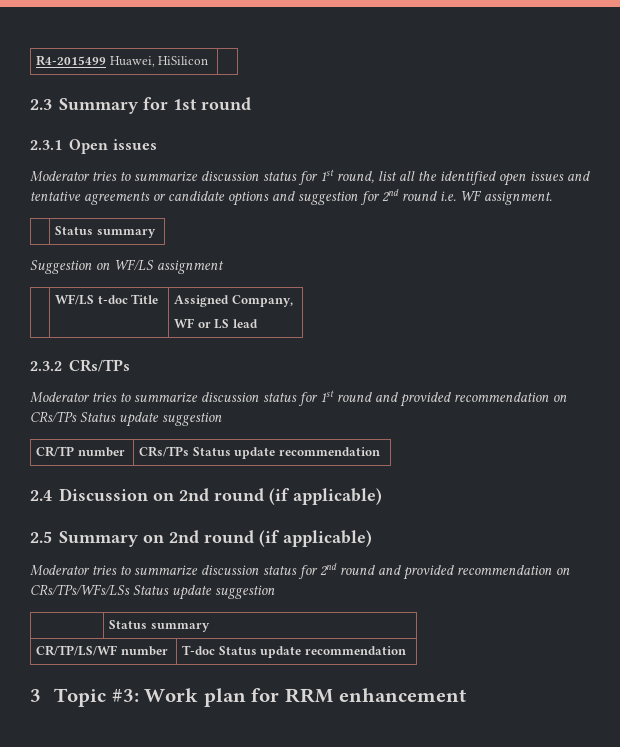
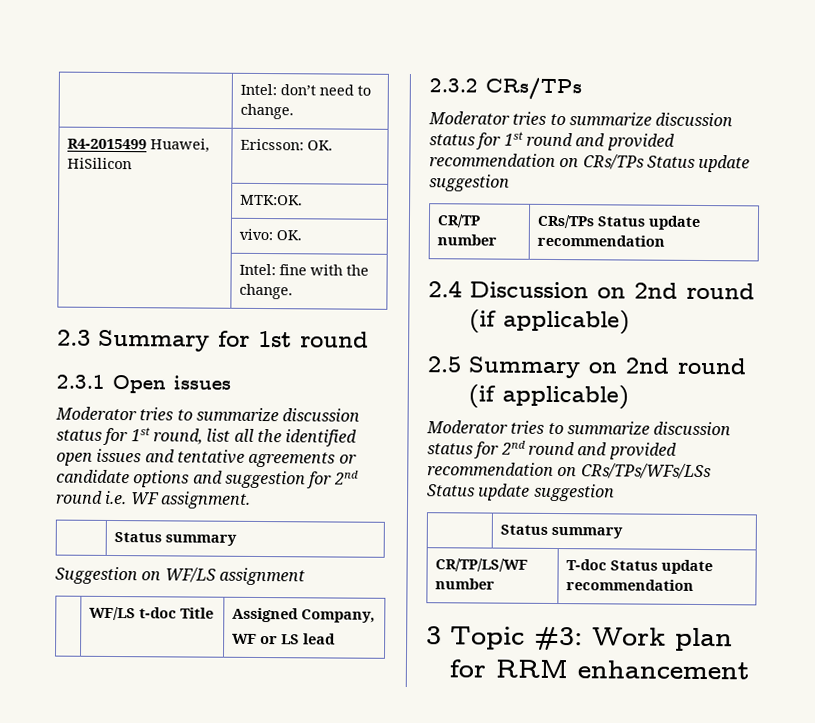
- R4-2015499 Huawei, HiSilicon |
+ | Intel: don’t need to change.
+ R4-2015499 Huawei, HiSilicon | Ericsson: OK.
+ | MTK:OK.
+ | vivo: OK.
+ | Intel: fine with the change.

